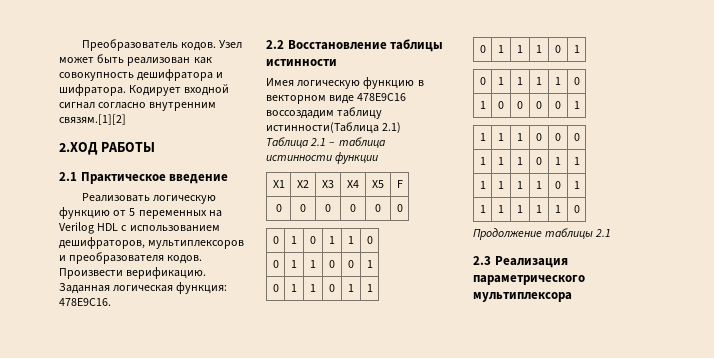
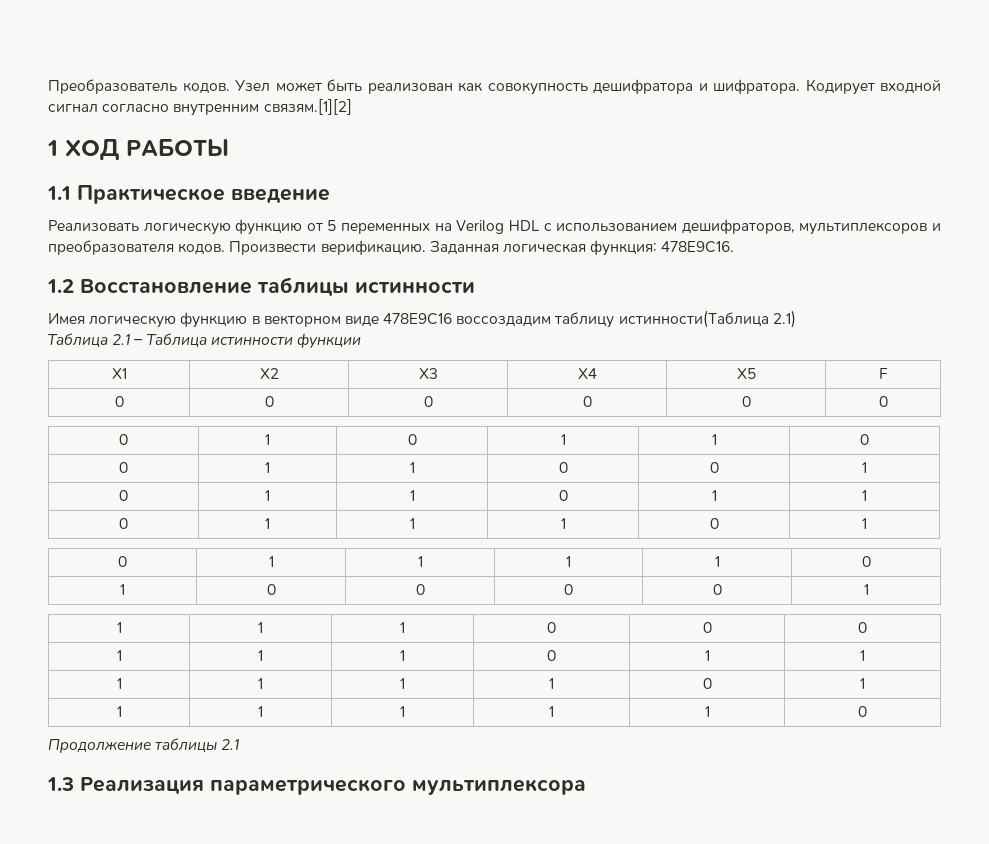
- 2.ХОД РАБОТЫ
+ 1 ХОД РАБОТЫ
- 2.1 Практическое введение
+ 1.1 Практическое введение
- 2.2 Восстановление таблицы истинности
+ 1.2 Восстановление таблицы истинности
- Таблица 2.1 – таблица истинности функции
+ Таблица 2.1 – Таблица истинности функции
- 2.3 Реализация параметрического мультиплексора
+ 1.3 Реализация параметрического мультиплексора

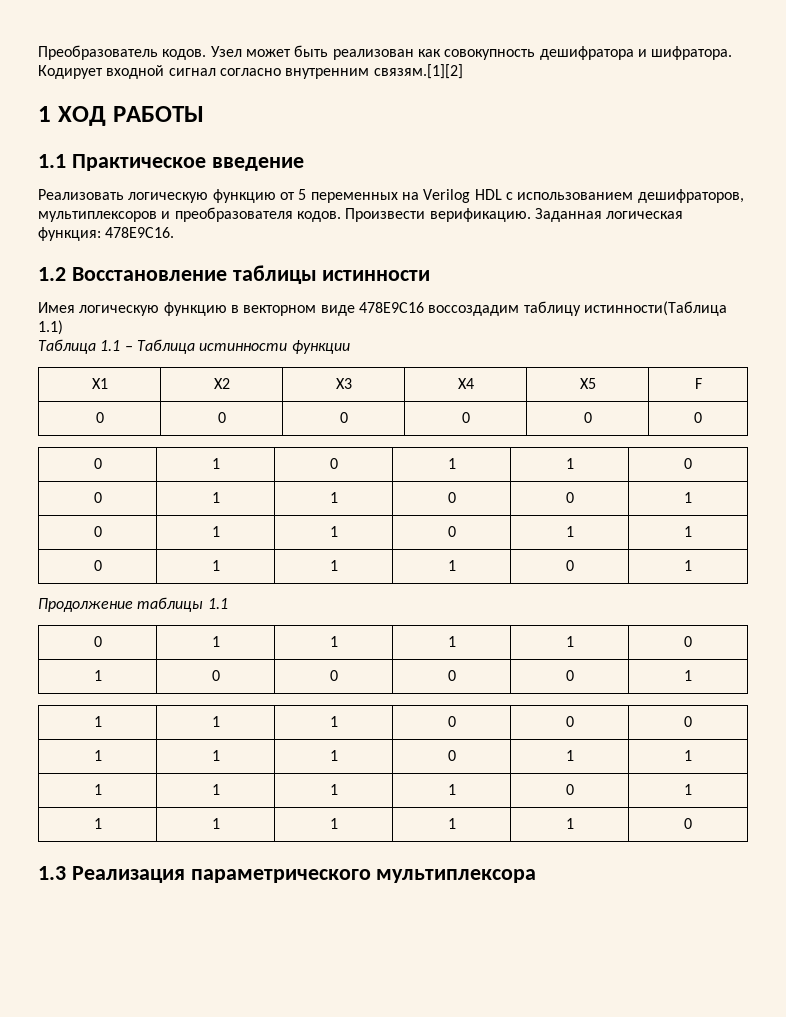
- Имея логическую функцию в векторном виде 478E9C16 воссоздадим таблицу истинности(Таблица 2.1)
- Таблица 2.1 – Таблица истинности функции
+ Имея логическую функцию в векторном виде 478E9C16 воссоздадим таблицу истинности(Таблица 1.1)
+ Таблица 1.1 – Таблица истинности функции
+ Продолжение таблицы 1.1
- Продолжение таблицы 2.1

